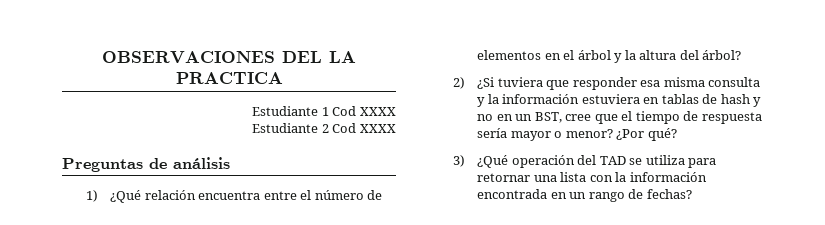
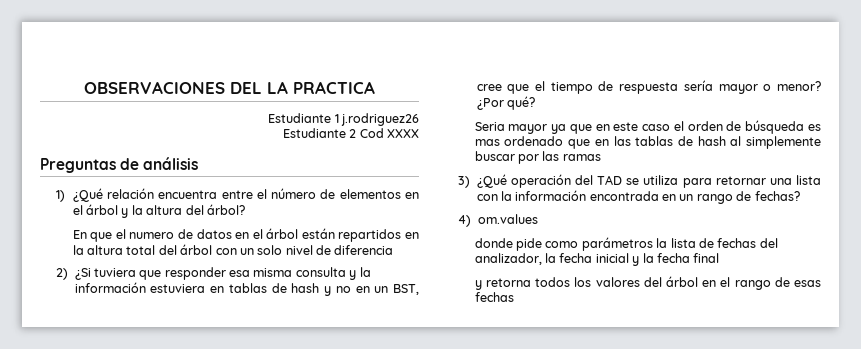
- Estudiante 1 Cod XXXX
+ Estudiante 1 j.rodriguez26
+ En que el numero de datos en el árbol están repartidos en la altura total del árbol con un solo nivel de diferencia
+ Seria mayor ya que en este caso el orden de búsqueda es mas ordenado que en las tablas de hash al simplemente buscar por las ramas
+ 4) om.values
+ donde pide como parámetros la lista de fechas del analizador, la fecha inicial y la fecha final
+ y retorna todos los valores del árbol en el rango de esas fechas

